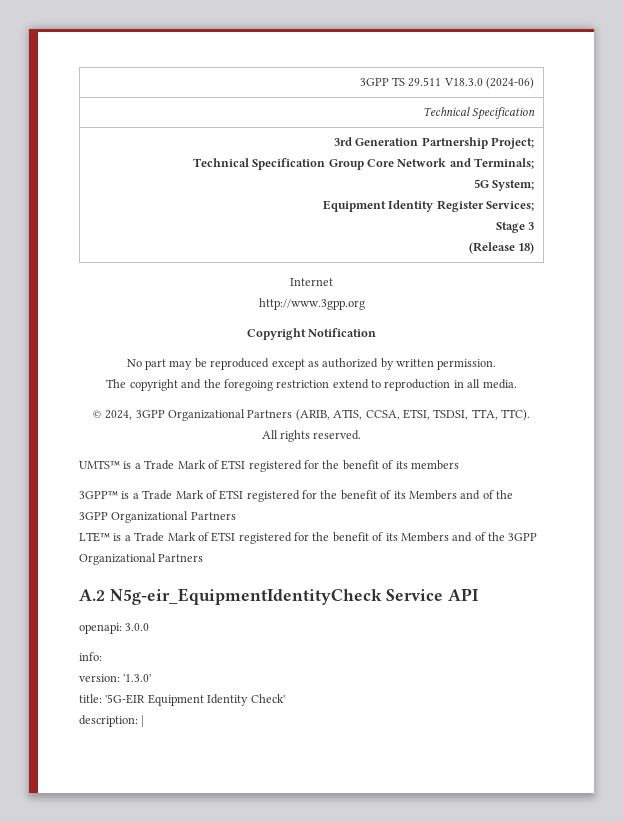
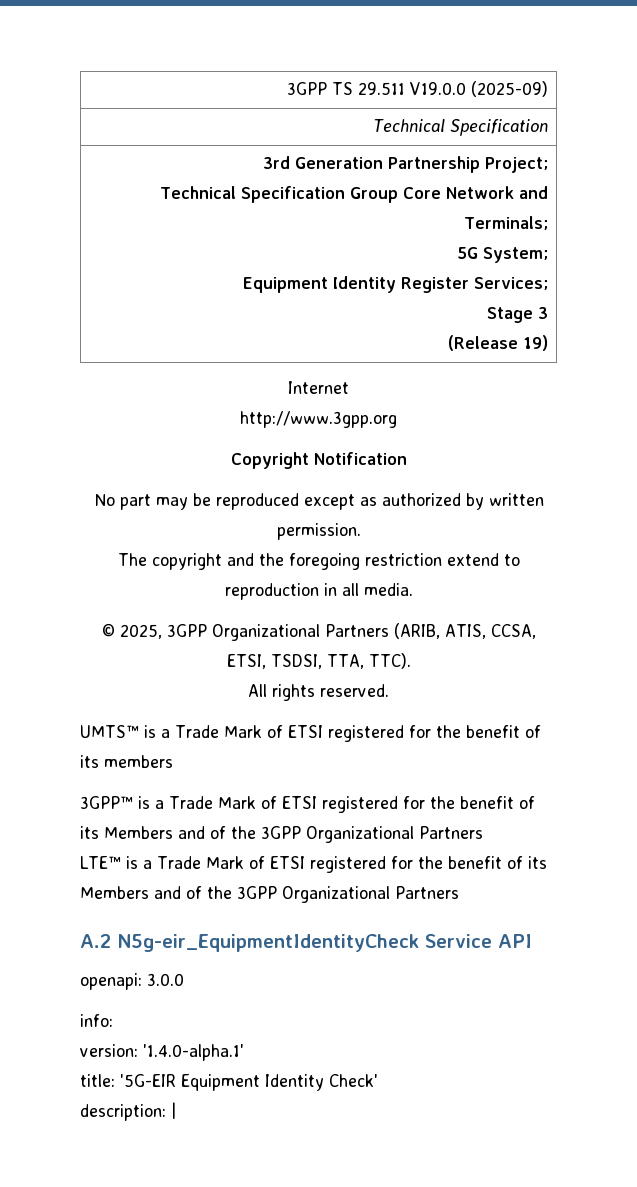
- 3GPP TS 29.511 V18.3.0 (2024-06)
+ 3GPP TS 29.511 V19.0.0 (2025-09)
  3rd Generation Partnership Project;
  Technical Specification Group Core Network and Terminals;
  5G System;
  Equipment Identity Register Services;
  Stage 3
- (Release 18)
+ (Release 19)
- © 2024, 3GPP Organizational Partners (ARIB, ATIS, CCSA, ETSI, TSDSI, TTA, TTC).
+ © 2025, 3GPP Organizational Partners (ARIB, ATIS, CCSA, ETSI, TSDSI, TTA, TTC).
- version: '1.3.0'
+ version: '1.4.0-alpha.1'

